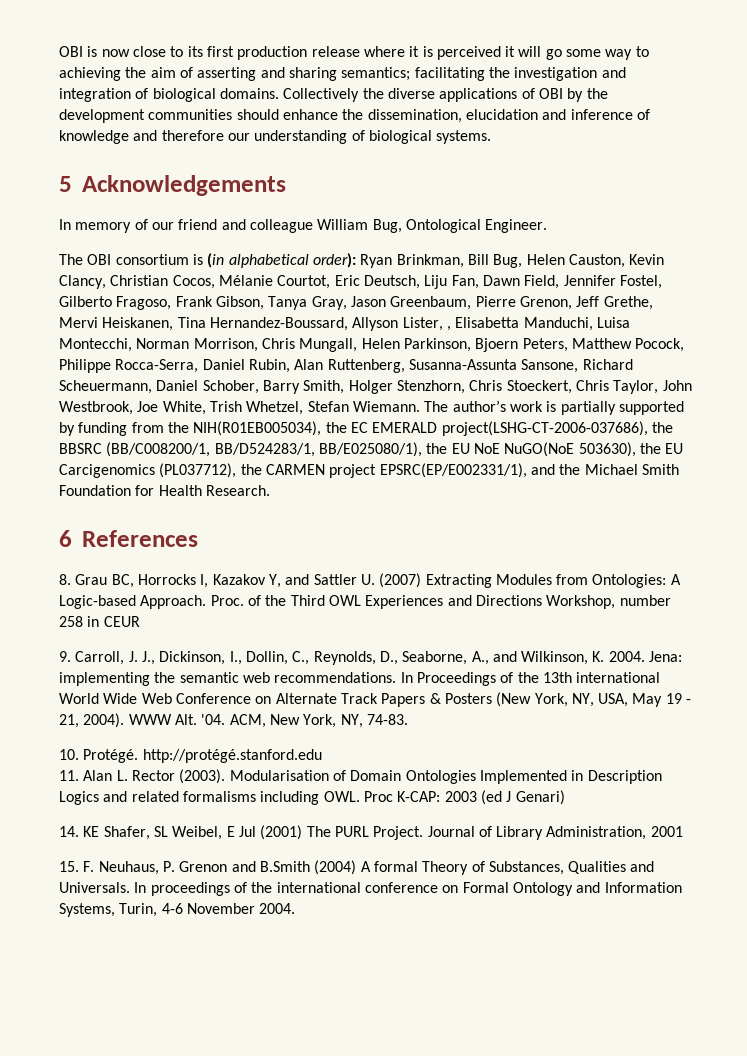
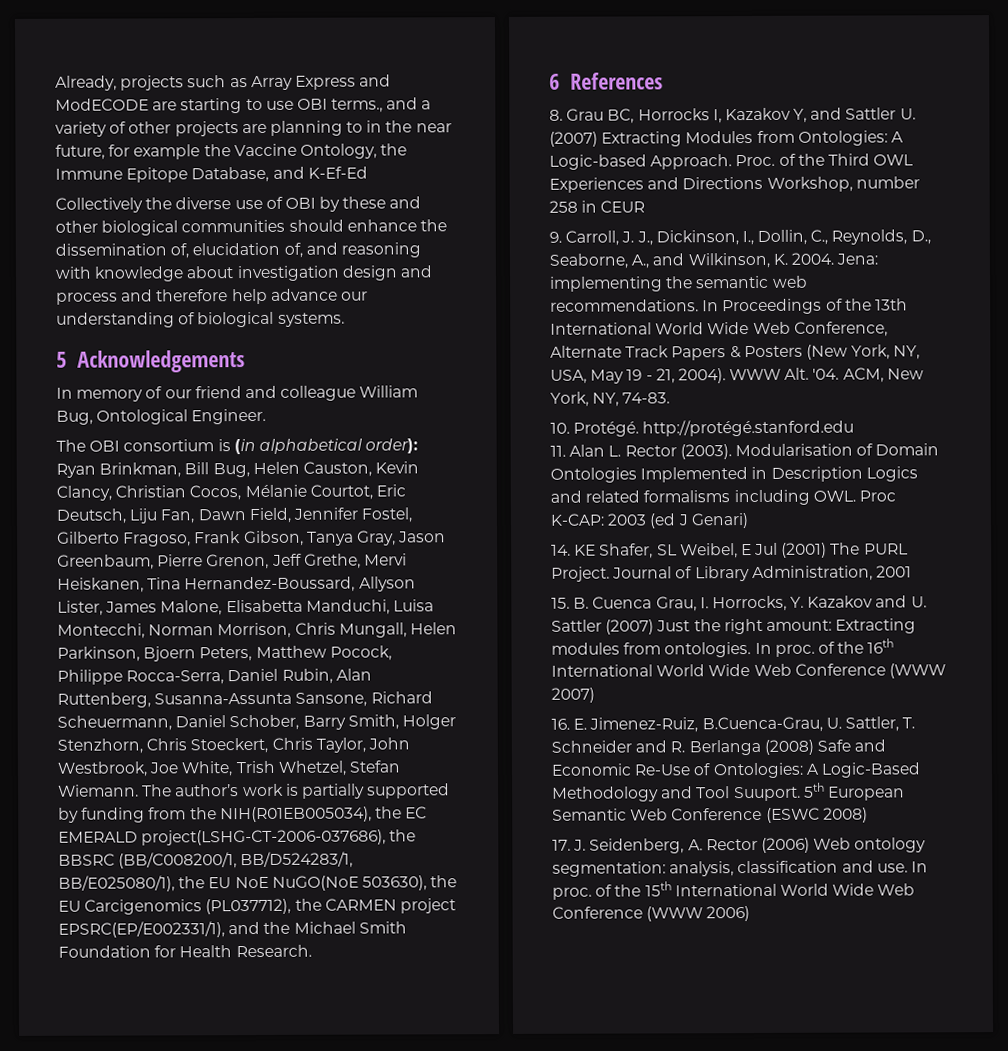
- OBI is now close to its first production release where it is perceived it will go some way to achieving the aim of asserting and sharing semantics; facilitating the investigation and integration of biological domains. Collectively the diverse applications of OBI by the development communities should enhance the dissemination, elucidation and inference of knowledge and therefore our understanding of biological systems.
+ Already, projects such as Array Express and ModECODE are starting to use OBI terms., and a variety of other projects are planning to in the near future, for example the Vaccine Ontology, the Immune Epitope Database, and K-Ef-Ed
+ Collectively the diverse use of OBI by these and other biological communities should enhance the dissemination of, elucidation of, and reasoning with knowledge about investigation design and process and therefore help advance our understanding of biological systems.
- Ryan Brinkman, Bill Bug, Helen Causton, Kevin Clancy, Christian Cocos, Mélanie Courtot, Eric Deutsch, Liju Fan, Dawn Field, Jennifer Fostel, Gilberto Fragoso, Frank Gibson, Tanya Gray, Jason Greenbaum, Pierre Grenon, Jeff Grethe, Mervi Heiskanen, Tina Hernandez-Boussard, Allyson Lister, , Elisabetta Manduchi, Luisa Montecchi, Norman Morrison, Chris Mungall, Helen Parkinson, Bjoern Peters, Matthew Pocock, Philippe Rocca-Serra, Daniel Rubin, Alan Ruttenberg, Susanna-Assunta Sansone, Richard Scheuermann, Daniel Schober, Barry Smith, Holger Stenzhorn, Chris Stoeckert, Chris Taylor, John Westbrook, Joe White, Trish Whetzel, Stefan Wiemann.
+ Ryan Brinkman, Bill Bug, Helen Causton, Kevin Clancy, Christian Cocos, Mélanie Courtot, Eric Deutsch, Liju Fan, Dawn Field, Jennifer Fostel, Gilberto Fragoso, Frank Gibson, Tanya Gray, Jason Greenbaum, Pierre Grenon, Jeff Grethe, Mervi Heiskanen, Tina Hernandez-Boussard, Allyson Lister, James Malone, Elisabetta Manduchi, Luisa Montecchi, Norman Morrison, Chris Mungall, Helen Parkinson, Bjoern Peters, Matthew Pocock, Philippe Rocca-Serra, Daniel Rubin, Alan Ruttenberg, Susanna-Assunta Sansone, Richard Scheuermann, Daniel Schober, Barry Smith, Holger Stenzhorn, Chris Stoeckert, Chris Taylor, John Westbrook, Joe White, Trish Whetzel, Stefan Wiemann.
- In Proceedings of the 13th international World Wide Web Conference on Alternate Track Papers & Posters (New York, NY, USA, May 19 - 21, 2004).
+ In Proceedings of the 13th International World Wide Web Conference, Alternate Track Papers & Posters (New York, NY, USA, May 19 - 21, 2004).
- 15. F. Neuhaus, P. Grenon and B.Smith (2004) A formal Theory of Substances, Qualities and Universals. In proceedings of the international conference on Formal Ontology and Information Systems, Turin, 4-6 November 2004.
+ 15. B. Cuenca Grau, I. Horrocks, Y. Kazakov and U. Sattler (2007) Just the right amount: Extracting modules from ontologies. In proc. of the 16th International World Wide Web Conference (WWW 2007)
+ 16. E. Jimenez-Ruiz, B.Cuenca-Grau, U. Sattler, T. Schneider and R. Berlanga (2008) Safe and Economic Re-Use of Ontologies: A Logic-Based Methodology and Tool Suuport. 5th European Semantic Web Conference (ESWC 2008)
+ 17. J. Seidenberg, A. Rector (2006) Web ontology segmentation: analysis, classification and use. In proc. of the 15th International World Wide Web Conference (WWW 2006)

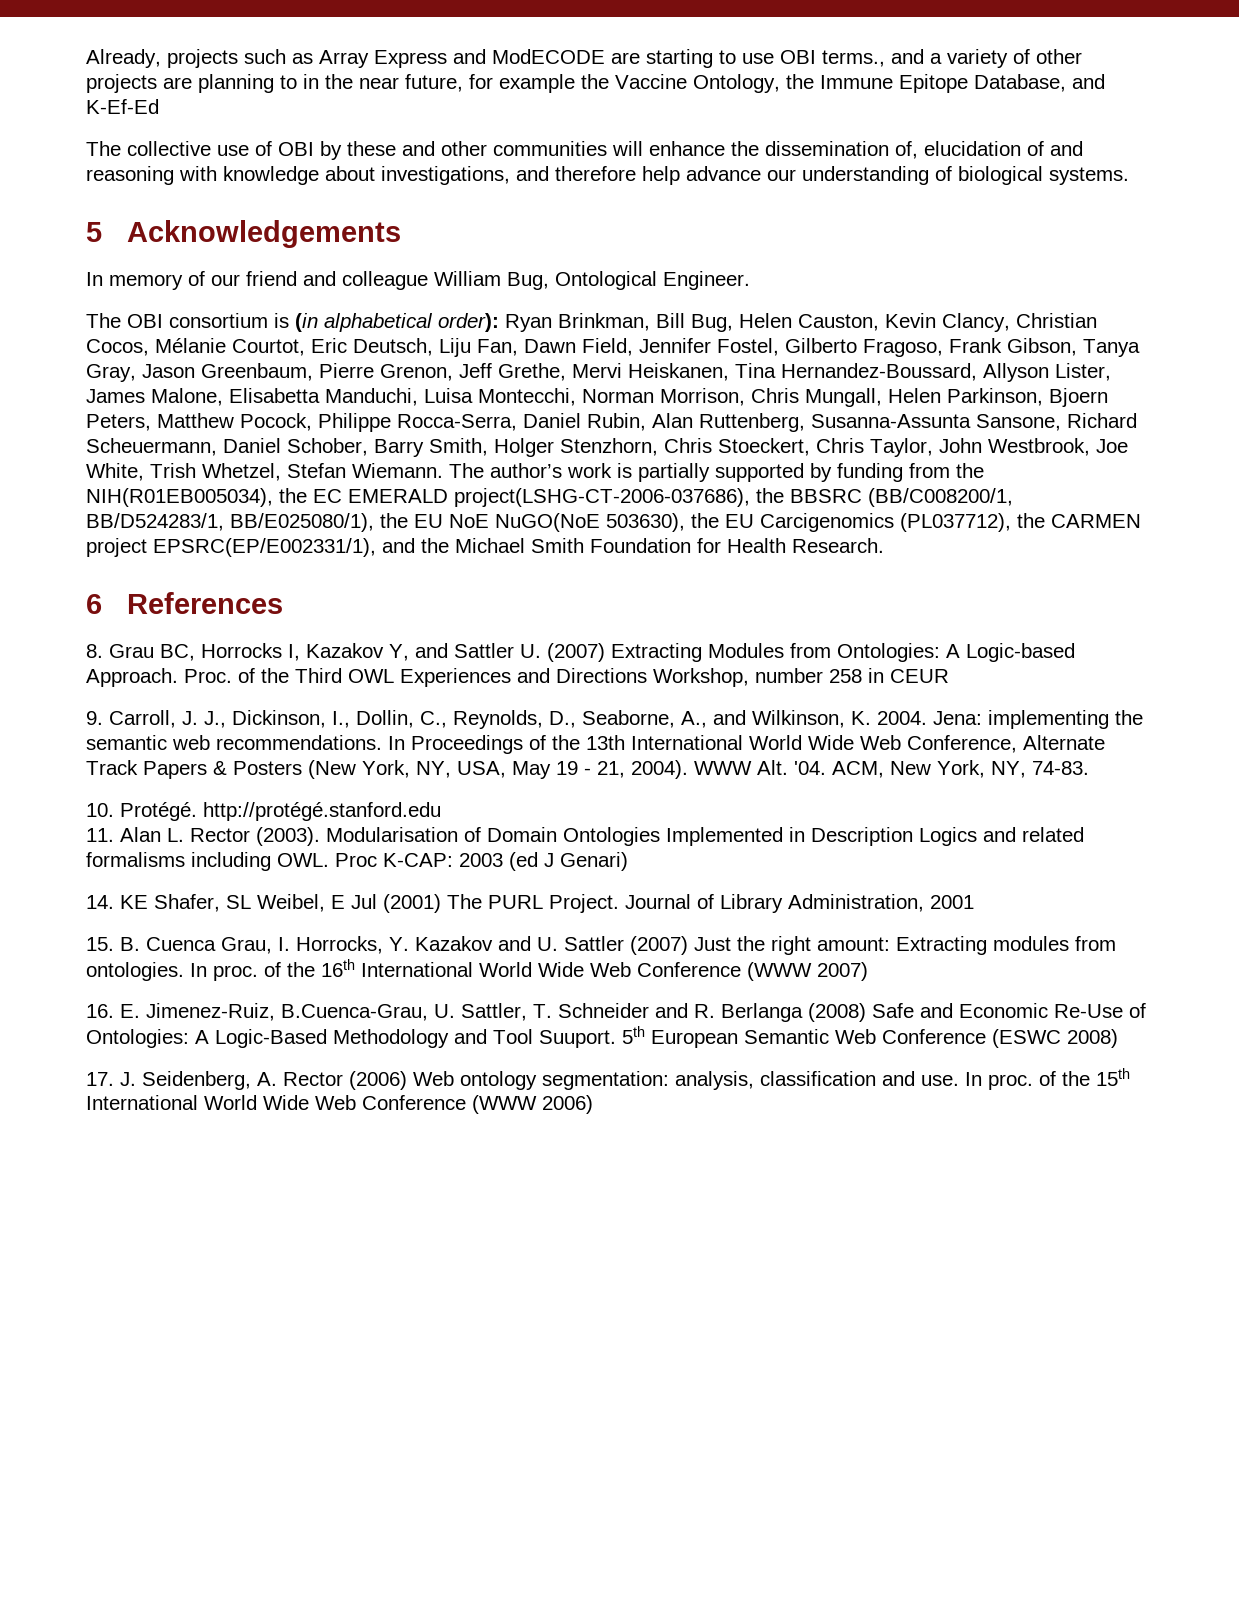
- Collectively the diverse use of OBI by these and other biological communities should enhance the dissemination of, elucidation of, and reasoning with knowledge about investigation design and process and therefore help advance our understanding of biological systems.
+ The collective use of OBI by these and other communities will enhance the dissemination of, elucidation of and reasoning with knowledge about investigations, and therefore help advance our understanding of biological systems.

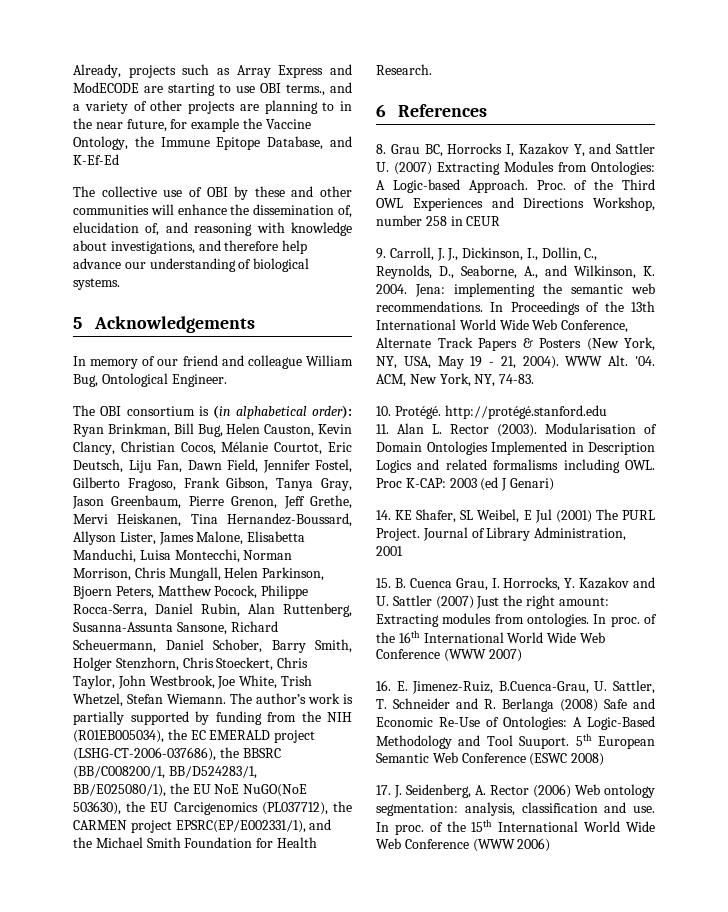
- The collective use of OBI by these and other communities will enhance the dissemination of, elucidation of and reasoning with knowledge about investigations, and therefore help advance our understanding of biological systems.
+ The collective use of OBI by these and other communities will enhance the dissemination of, elucidation of, and reasoning with knowledge about investigations, and therefore help advance our understanding of biological systems.
- The author’s work is partially supported by funding from the NIH(R01EB005034), the EC EMERALD project(LSHG-CT-2006-037686), the BBSRC (BB/C008200/1, BB/D524283/1, BB/E025080/1), the EU NoE NuGO(NoE 503630), the EU Carcigenomics (PL037712), the CARMEN project EPSRC(EP/E002331/1), and the Michael Smith Foundation for Health Research.
+ The author’s work is partially supported by funding from the NIH (R01EB005034), the EC EMERALD project (LSHG-CT-2006-037686), the BBSRC (BB/C008200/1, BB/D524283/1, BB/E025080/1), the EU NoE NuGO(NoE 503630), the EU Carcigenomics (PL037712), the CARMEN project EPSRC(EP/E002331/1), and the Michael Smith Foundation for Health Research.

